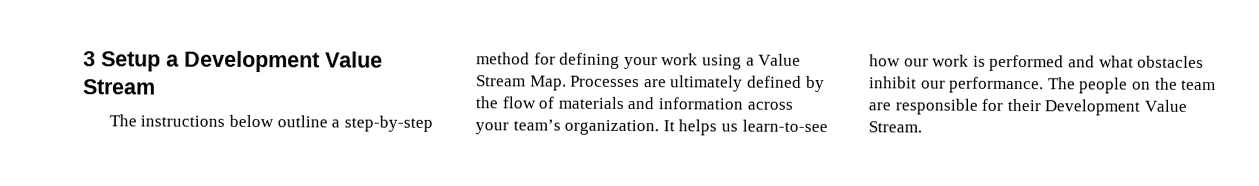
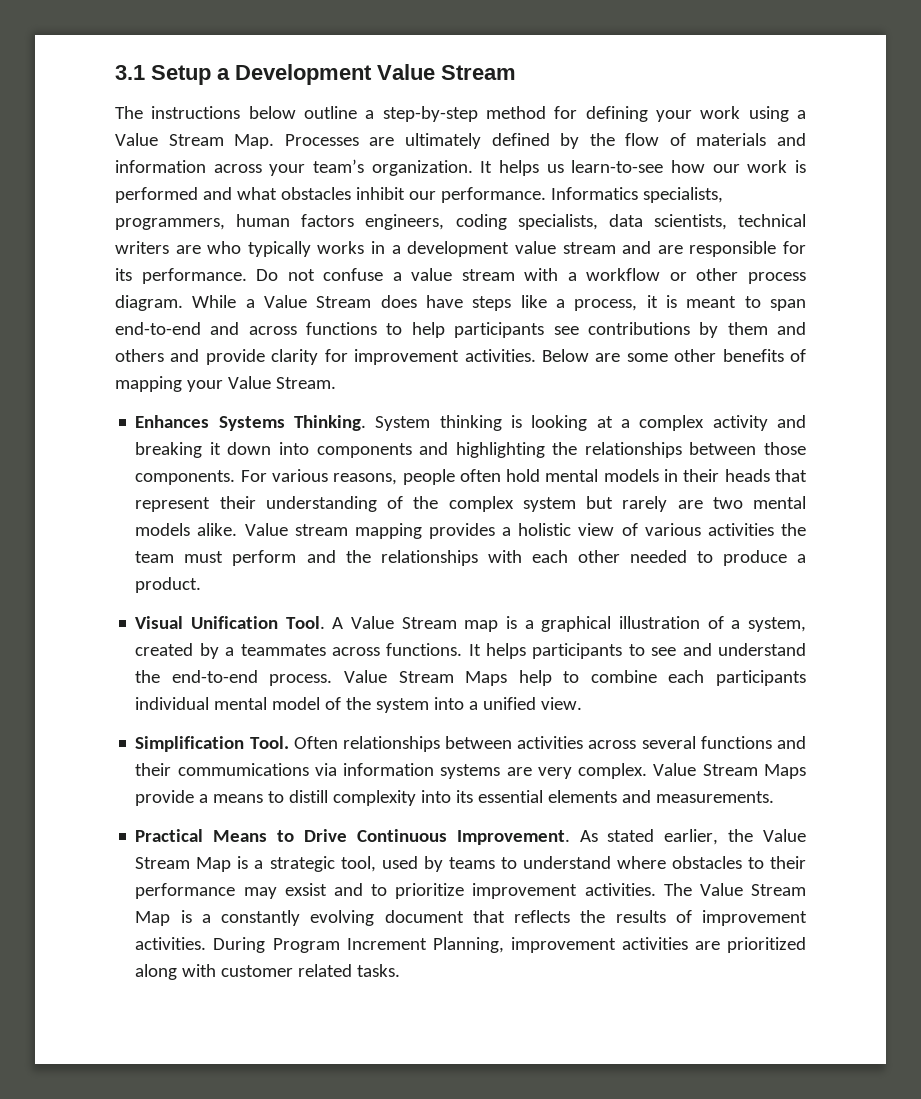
- 3 Setup a Development Value Stream
+ 3.1 Setup a Development Value Stream
- The people on the team are responsible for their Development Value Stream.
+ Informatics specialists, programmers, human factors engineers, coding specialists, data scientists, technical writers are who typically works in a development value stream and are responsible for its performance. Do not confuse a value stream with a workflow or other process diagram. While a Value Stream does have steps like a process, it is meant to span end-to-end and across functions to help participants see contributions by them and others and provide clarity for improvement activities. Below are some other benefits of mapping your Value Stream.
+ Enhances Systems Thinking. System thinking is looking at a complex activity and breaking it down into components and highlighting the relationships between those components. For various reasons, people often hold mental models in their heads that represent their understanding of the complex system but rarely are two mental models alike. Value stream mapping provides a holistic view of various activities the team must perform and the relationships with each other needed to produce a product.
+ Visual Unification Tool. A Value Stream map is a graphical illustration of a system, created by a teammates across functions. It helps participants to see and understand the end-to-end process. Value Stream Maps help to combine each participants individual mental model of the system into a unified view.
+ Simplification Tool. Often relationships between activities across several functions and their commumications via information systems are very complex. Value Stream Maps provide a means to distill complexity into its essential elements and measurements.
+ Practical Means to Drive Continuous Improvement. As stated earlier, the Value Stream Map is a strategic tool, used by teams to understand where obstacles to their performance may exsist and to prioritize improvement activities. The Value Stream Map is a constantly evolving document that reflects the results of improvement activities. During Program Increment Planning, improvement activities are prioritized along with customer related tasks.

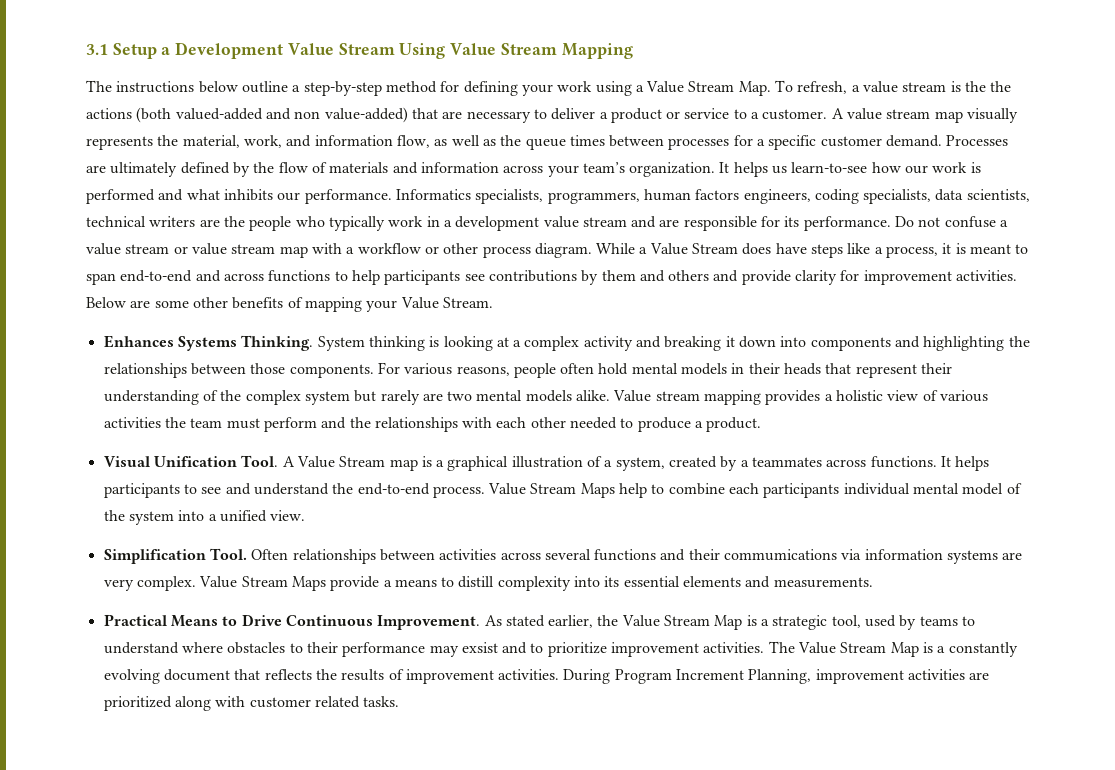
- 3.1 Setup a Development Value Stream
+ 3.1 Setup a Development Value Stream Using Value Stream Mapping
- The instructions below outline a step-by-step method for defining your work using a Value Stream Map. Processes are ultimately defined by the flow of materials and information across your team’s organization.
+ The instructions below outline a step-by-step method for defining your work using a Value Stream Map. To refresh, a value stream is the the actions (both valued-added and non value-added) that are necessary to deliver a product or service to a customer. A value stream map visually represents the material, work, and information flow, as well as the queue times between processes for a specific customer demand. Processes are ultimately defined by the flow of materials and information across your team’s organization.
- It helps us learn-to-see how our work is performed and what obstacles inhibit our performance.
+ It helps us learn-to-see how our work is performed and what inhibits our performance.
- Informatics specialists, programmers, human factors engineers, coding specialists, data scientists, technical writers are who typically works in a development value stream and are responsible for its performance.
+ Informatics specialists, programmers, human factors engineers, coding specialists, data scientists, technical writers are the people who typically work in a development value stream and are responsible for its performance.
- Do not confuse a value stream with a workflow or other process diagram.
+ Do not confuse a value stream or value stream map with a workflow or other process diagram.

